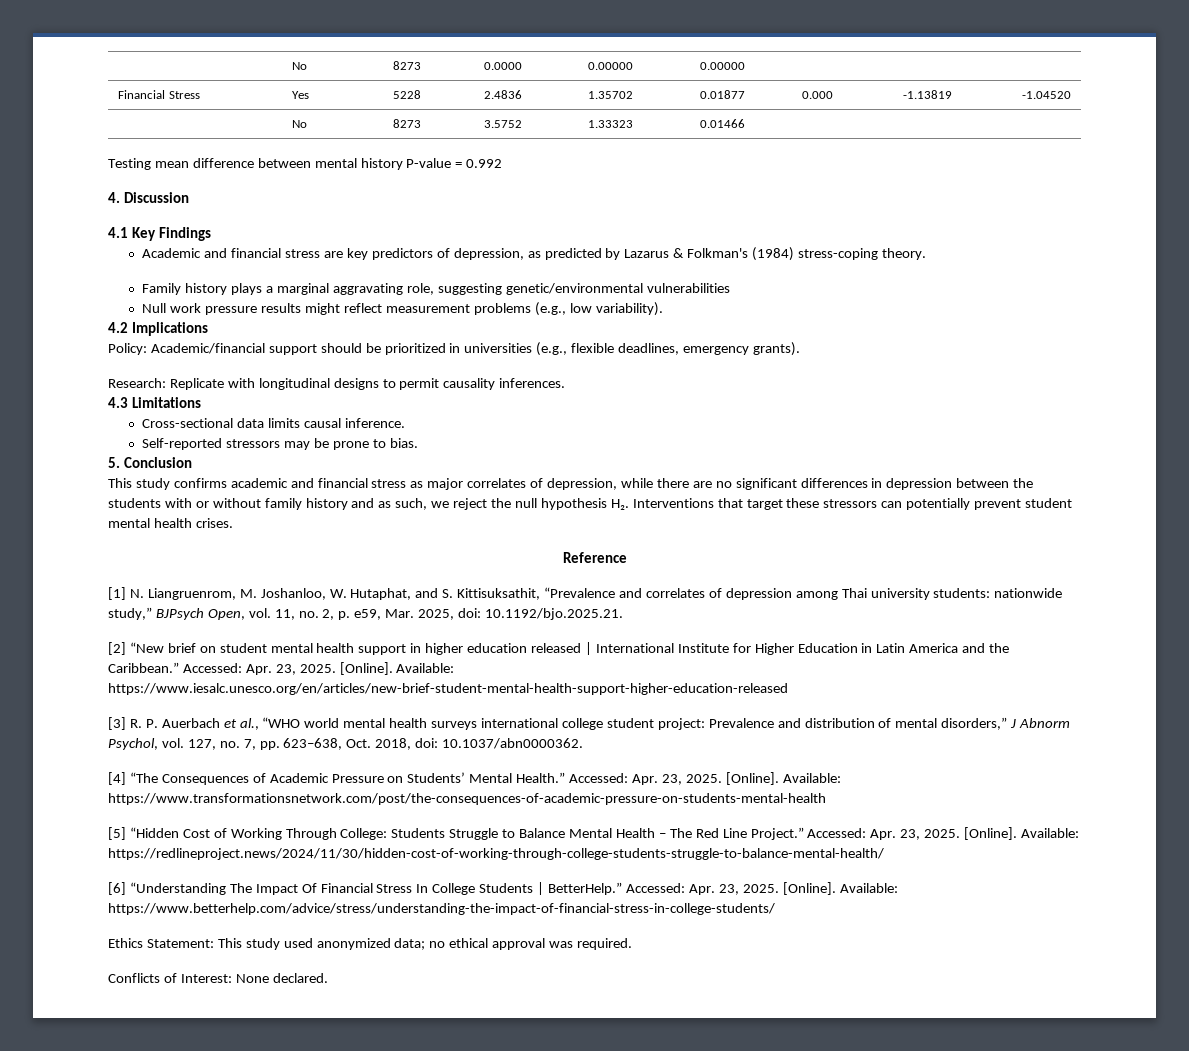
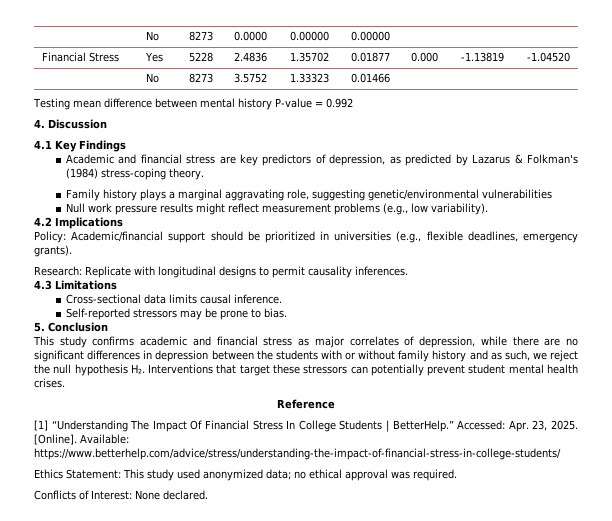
- [1] N. Liangruenrom, M. Joshanloo, W. Hutaphat, and S. Kittisuksathit, “Prevalence and correlates of depression among Thai university students: nationwide study,” BJPsych Open, vol. 11, no. 2, p. e59, Mar. 2025, doi: 10.1192/bjo.2025.21.
- [2] “New brief on student mental health support in higher education released | International Institute for Higher Education in Latin America and the Caribbean.” Accessed: Apr. 23, 2025. [Online]. Available: https://www.iesalc.unesco.org/en/articles/new-brief-student-mental-health-support-higher-education-released
- [3] R. P. Auerbach et al., “WHO world mental health surveys international college student project: Prevalence and distribution of mental disorders,” J Abnorm Psychol, vol. 127, no. 7, pp. 623–638, Oct. 2018, doi: 10.1037/abn0000362.
- [4] “The Consequences of Academic Pressure on Students’ Mental Health.” Accessed: Apr. 23, 2025. [Online]. Available: https://www.transformationsnetwork.com/post/the-consequences-of-academic-pressure-on-students-mental-health
- [5] “Hidden Cost of Working Through College: Students Struggle to Balance Mental Health – The Red Line Project.” Accessed: Apr. 23, 2025. [Online]. Available: https://redlineproject.news/2024/11/30/hidden-cost-of-working-through-college-students-struggle-to-balance-mental-health/
- [6] “Understanding The Impact Of Financial Stress In College Students | BetterHelp.”
+ [1] “Understanding The Impact Of Financial Stress In College Students | BetterHelp.”

